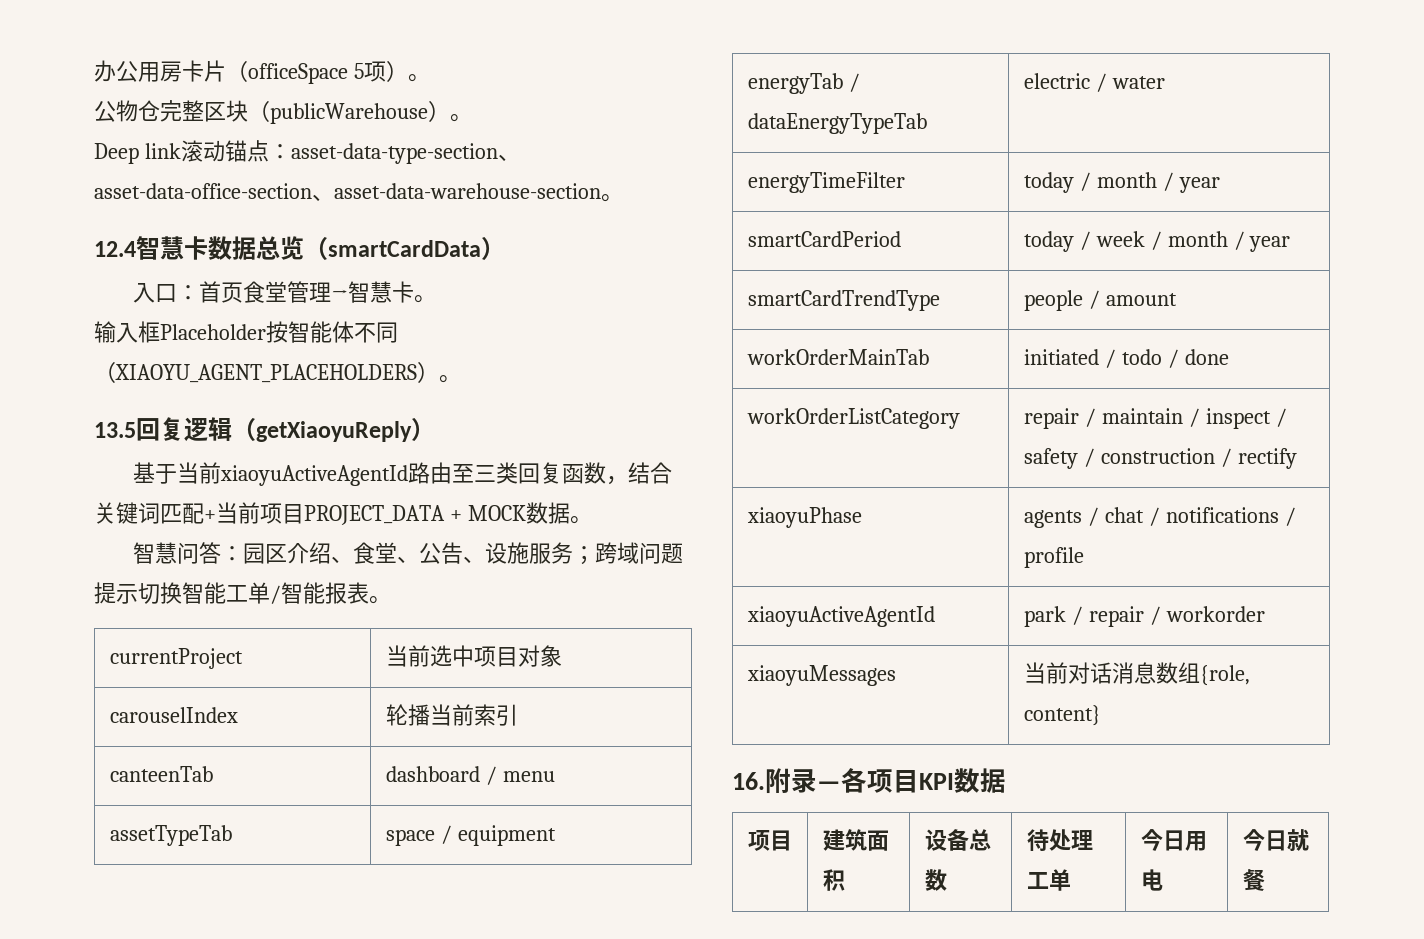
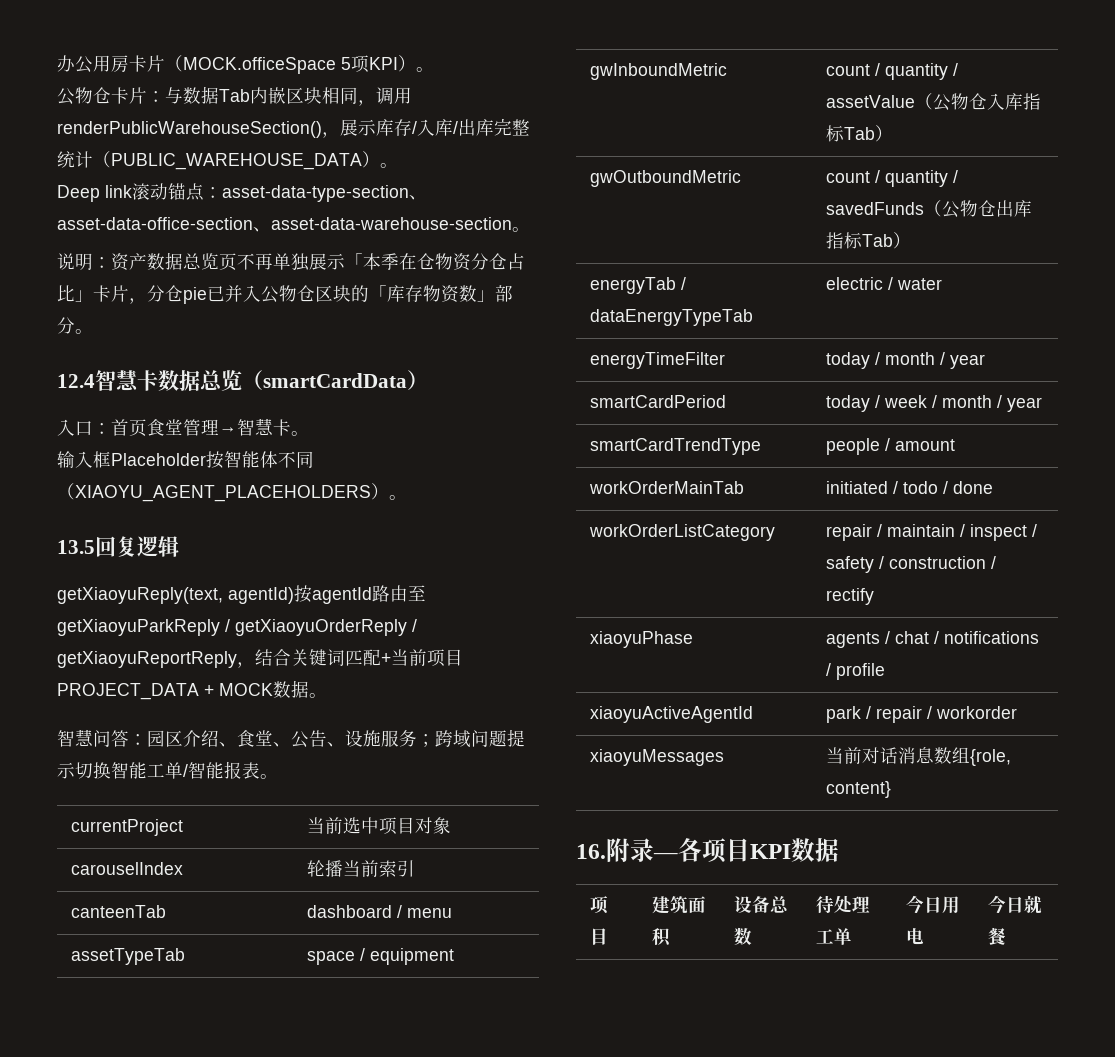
- 办公用房卡片（officeSpace 5项）。
+ 办公用房卡片（MOCK.officeSpace 5项KPI）。
- 公物仓完整区块（publicWarehouse）。
+ 公物仓卡片：与数据Tab内嵌区块相同，调用renderPublicWarehouseSection()，展示库存/入库/出库完整统计（PUBLIC_WAREHOUSE_DATA）。
+ 说明：资产数据总览页不再单独展示「本季在仓物资分仓占比」卡片，分仓pie已并入公物仓区块的「库存物资数」部分。
- 13.5回复逻辑（getXiaoyuReply）
- 基于当前xiaoyuActiveAgentId路由至三类回复函数，结合关键词匹配+当前项目PROJECT_DATA + MOCK数据。
+ 13.5回复逻辑
+ getXiaoyuReply(text, agentId)按agentId路由至getXiaoyuParkReply / getXiaoyuOrderReply / getXiaoyuReportReply，结合关键词匹配+当前项目PROJECT_DATA + MOCK数据。
+ gwInboundMetric | count / quantity / assetValue（公物仓入库指标Tab）
+ gwOutboundMetric | count / quantity / savedFunds（公物仓出库指标Tab）

